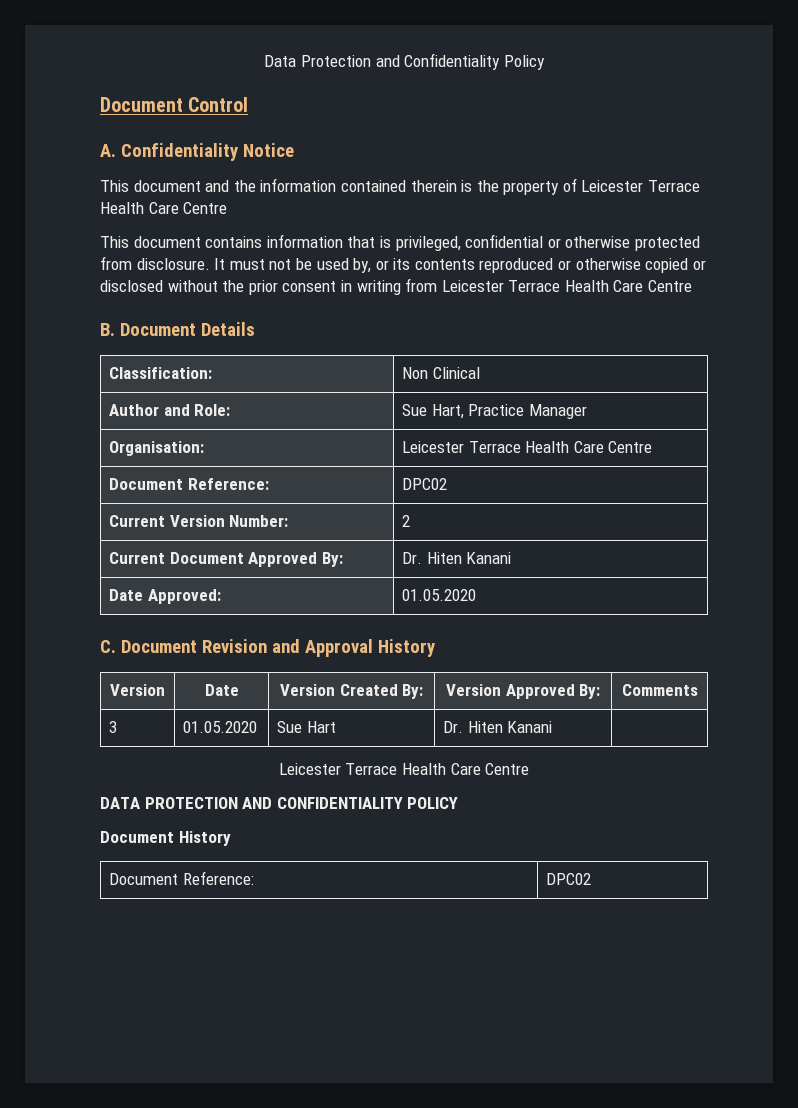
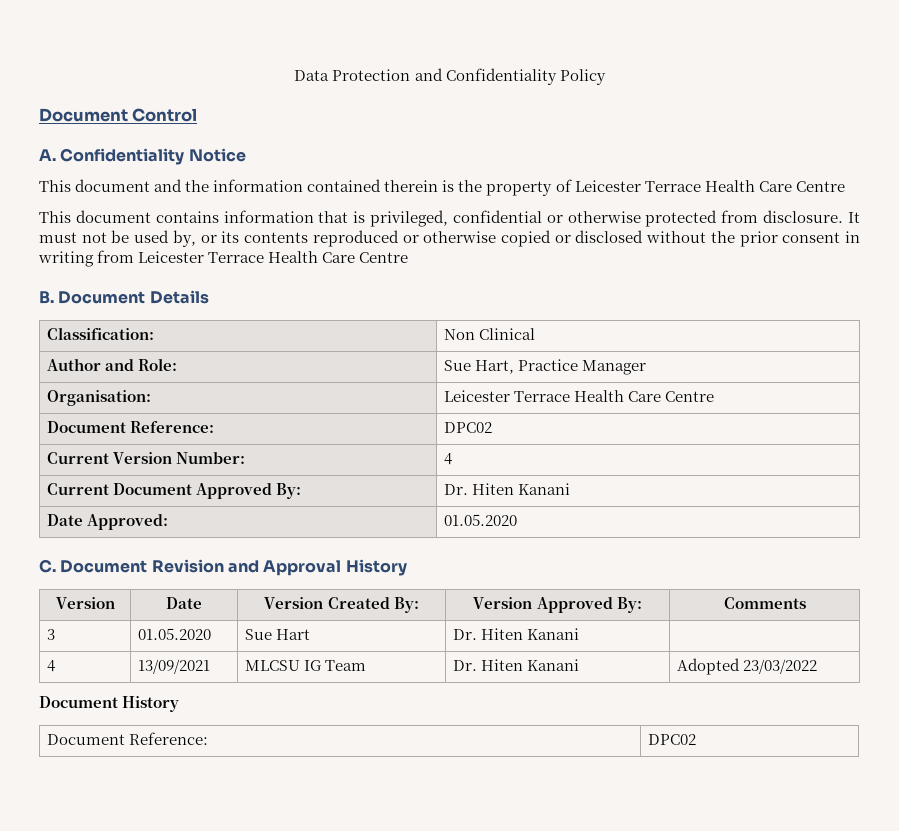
- Current Version Number: | 2
+ Current Version Number: | 4
  3 | 01.05.2020 | Sue Hart | Dr. Hiten Kanani |
- Leicester Terrace Health Care Centre
- DATA PROTECTION AND CONFIDENTIALITY POLICY
+ 4 | 13/09/2021 | MLCSU IG Team | Dr. Hiten Kanani | Adopted 23/03/2022

